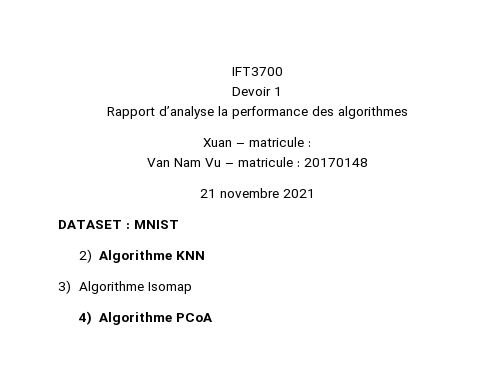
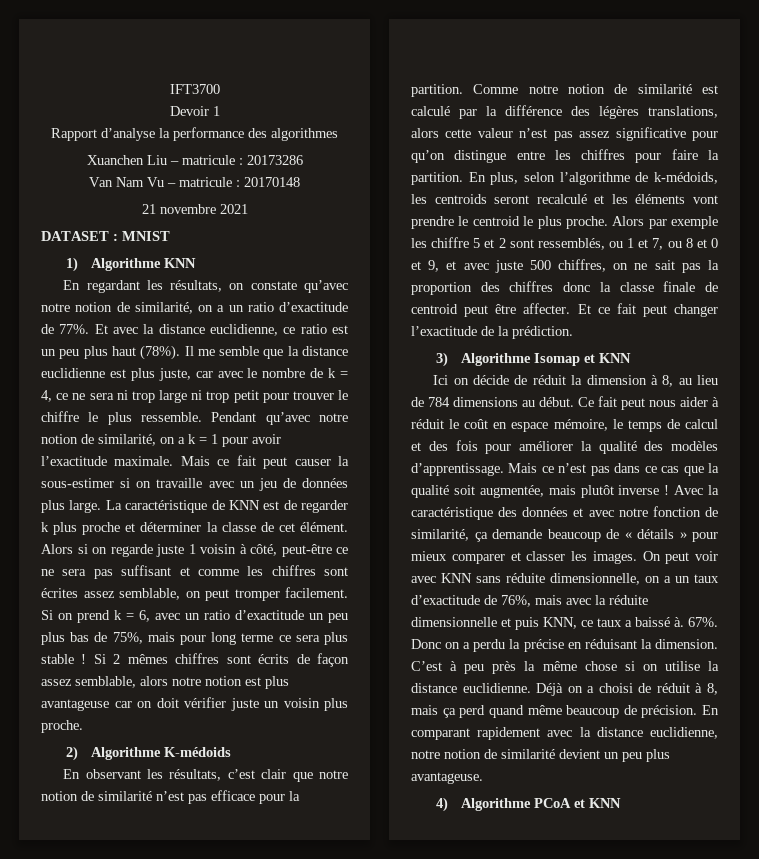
- Xuan – matricule :
+ Xuanchen Liu – matricule : 20173286
- 2) Algorithme KNN
+ 1) Algorithme KNN
- 3) Algorithme Isomap
+ En regardant les résultats, on constate qu’avec notre notion de similarité, on a un ratio d’exactitude de 77%. Et avec la distance euclidienne, ce ratio est un peu plus haut (78%). Il me semble que la distance euclidienne est plus juste, car avec le nombre de k = 4, ce ne sera ni trop large ni trop petit pour trouver le chiffre le plus ressemble. Pendant qu’avec notre notion de similarité, on a k = 1 pour avoir l’exactitude maximale. Mais ce fait peut causer la sous-estimer si on travaille avec un jeu de données plus large. La caractéristique de KNN est de regarder k plus proche et déterminer la classe de cet élément. Alors si on regarde juste 1 voisin à côté, peut-être ce ne sera pas suffisant et comme les chiffres sont écrites assez semblable, on peut tromper facilement. Si on prend k = 6, avec un ratio d’exactitude un peu plus bas de 75%, mais pour long terme ce sera plus stable ! Si 2 mêmes chiffres sont écrits de façon assez semblable, alors notre notion est plus avantageuse car on doit vérifier juste un voisin plus proche.
+ 2) Algorithme K-médoids
+ En observant les résultats, c’est clair que notre notion de similarité n’est pas efficace pour la partition. Comme notre notion de similarité est calculé par la différence des légères translations, alors cette valeur n’est pas assez significative pour qu’on distingue entre les chiffres pour faire la partition. En plus, selon l’algorithme de k-médoids, les centroids seront recalculé et les éléments vont prendre le centroid le plus proche. Alors par exemple les chiffre 5 et 2 sont ressemblés, ou 1 et 7, ou 8 et 0 et 9, et avec juste 500 chiffres, on ne sait pas la proportion des chiffres donc la classe finale de centroid peut être affecter. Et ce fait peut changer l’exactitude de la prédiction.
+ 3) Algorithme Isomap et KNN
+ Ici on décide de réduit la dimension à 8, au lieu de 784 dimensions au début. Ce fait peut nous aider à réduit le coût en espace mémoire, le temps de calcul et des fois pour améliorer la qualité des modèles d’apprentissage. Mais ce n’est pas dans ce cas que la qualité soit augmentée, mais plutôt inverse ! Avec la caractéristique des données et avec notre fonction de similarité, ça demande beaucoup de « détails » pour mieux comparer et classer les images. On peut voir avec KNN sans réduite dimensionnelle, on a un taux d’exactitude de 76%, mais avec la réduite dimensionnelle et puis KNN, ce taux a baissé à. 67%. Donc on a perdu la précise en réduisant la dimension. C’est à peu près la même chose si on utilise la distance euclidienne. Déjà on a choisi de réduit à 8, mais ça perd quand même beaucoup de précision. En comparant rapidement avec la distance euclidienne, notre notion de similarité devient un peu plus avantageuse.
- 4) Algorithme PCoA
+ 4) Algorithme PCoA et KNN

